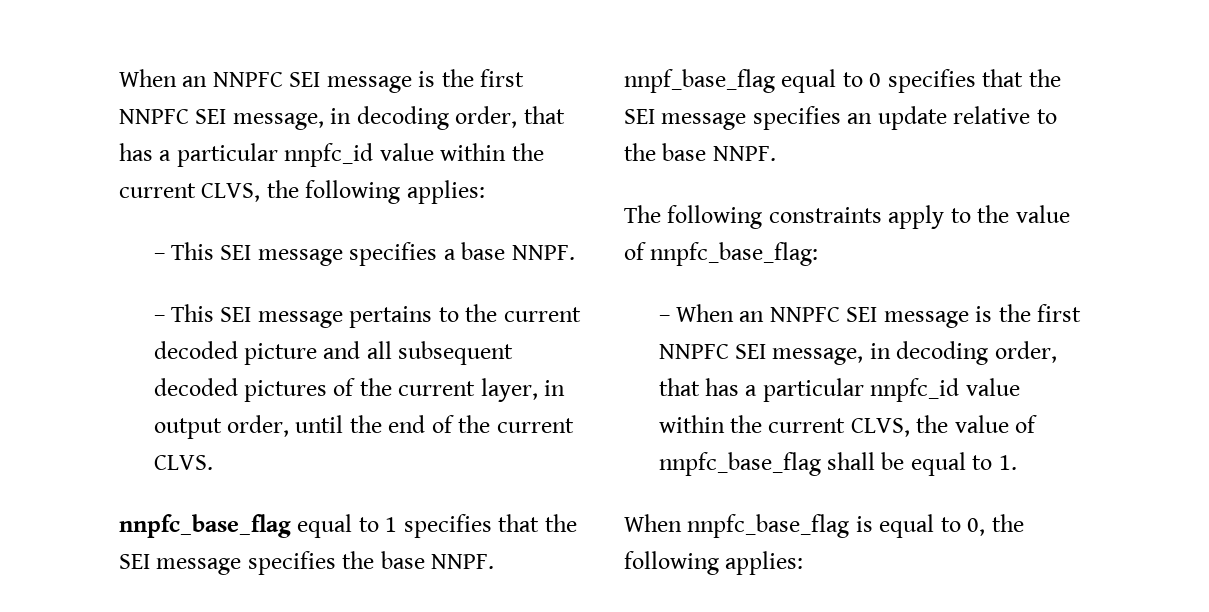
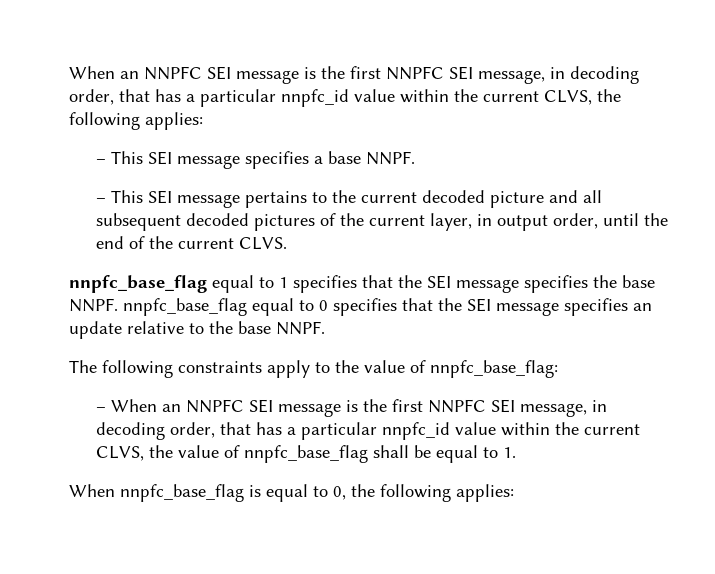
- nnpfc_base_flag equal to 1 specifies that the SEI message specifies the base NNPF. nnpf_base_flag equal to 0 specifies that the SEI message specifies an update relative to the base NNPF.
+ nnpfc_base_flag equal to 1 specifies that the SEI message specifies the base NNPF. nnpfc_base_flag equal to 0 specifies that the SEI message specifies an update relative to the base NNPF.

